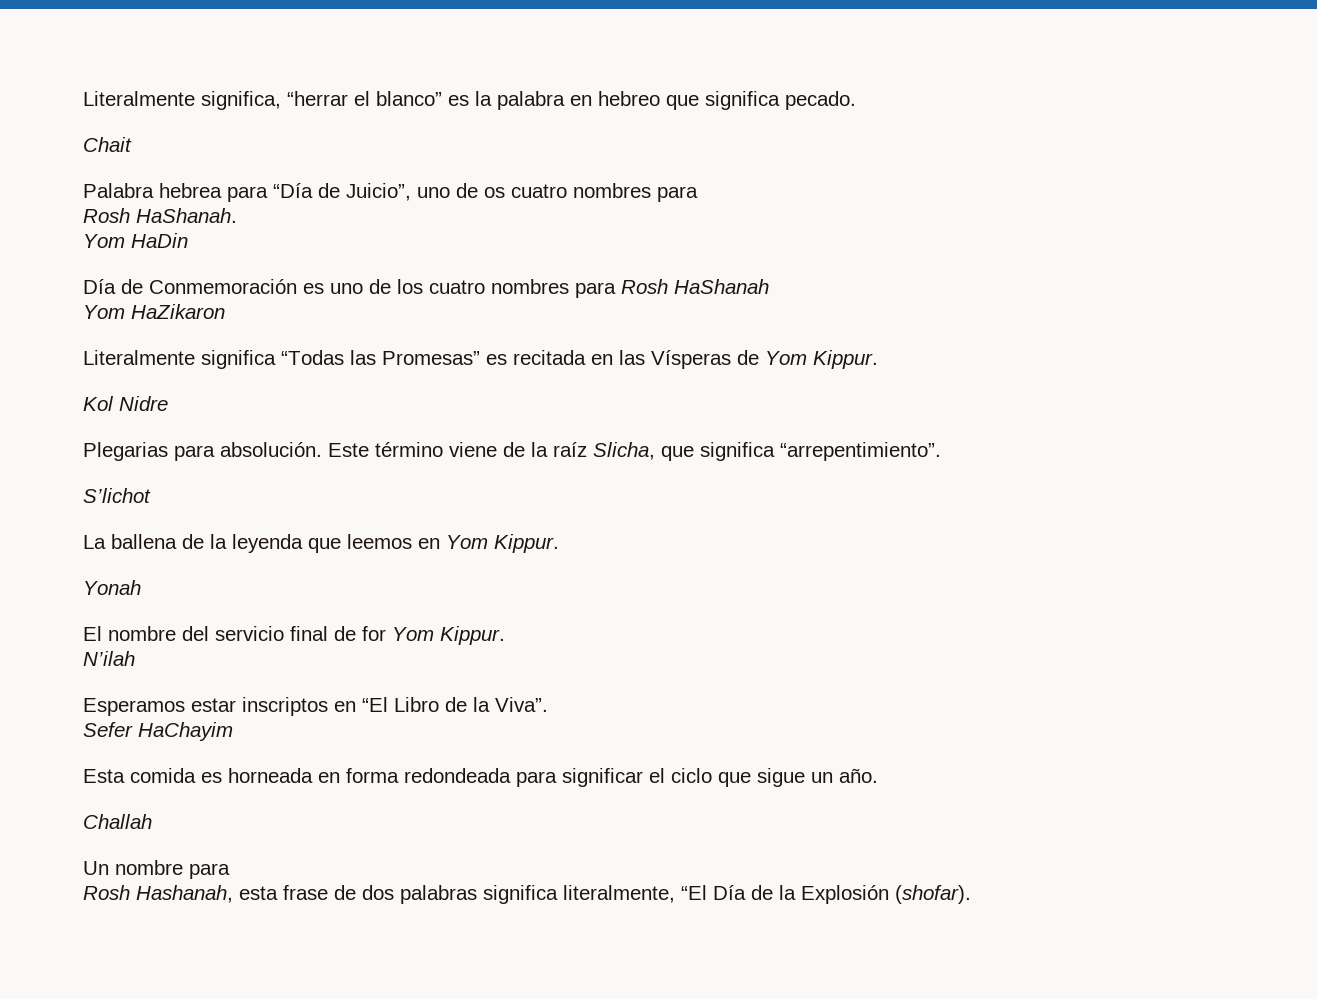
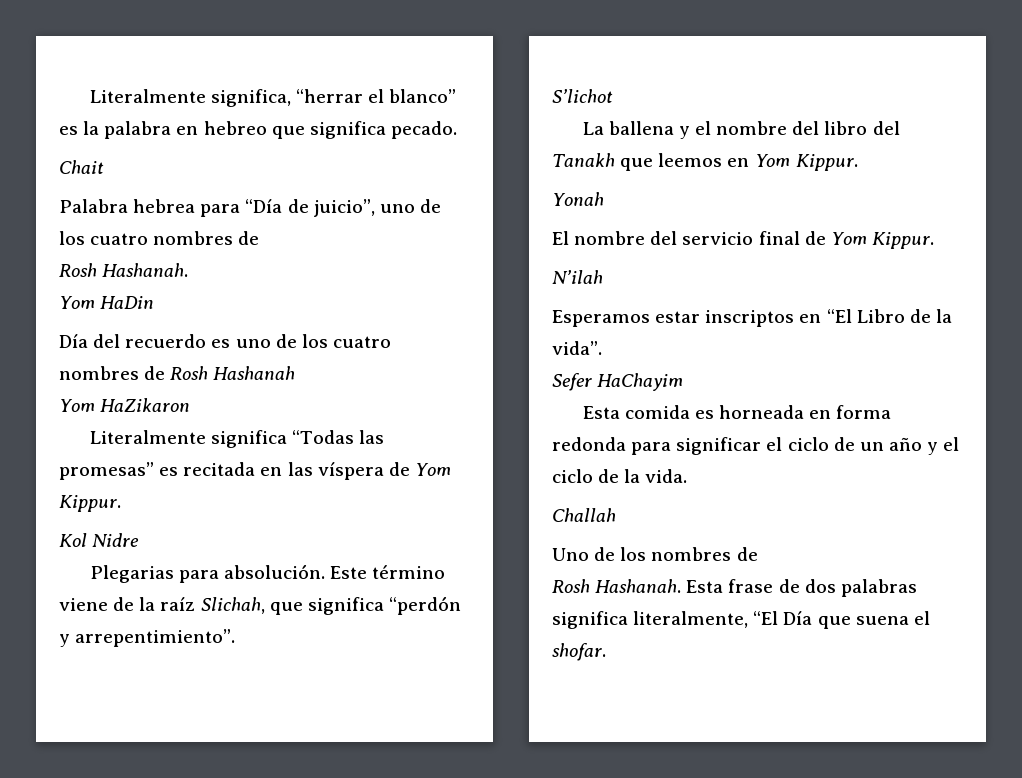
- Palabra hebrea para “Día de Juicio”, uno de os cuatro nombres para
- Rosh HaShanah.
+ Palabra hebrea para “Día de juicio”, uno de los cuatro nombres de
+ Rosh Hashanah.
- Día de Conmemoración es uno de los cuatro nombres para Rosh HaShanah
+ Día del recuerdo es uno de los cuatro nombres de Rosh Hashanah
- Literalmente significa “Todas las Promesas” es recitada en las Vísperas de Yom Kippur.
+ Literalmente significa “Todas las promesas” es recitada en las víspera de Yom Kippur.
- Este término viene de la raíz Slicha, que significa “arrepentimiento”.
+ Este término viene de la raíz Slichah, que significa “perdón y arrepentimiento”.
- La ballena de la leyenda que leemos en Yom Kippur.
+ La ballena y el nombre del libro del Tanakh que leemos en Yom Kippur.
- El nombre del servicio final de for Yom Kippur.
+ El nombre del servicio final de Yom Kippur.
- Esperamos estar inscriptos en “El Libro de la Viva”.
+ Esperamos estar inscriptos en “El Libro de la vida”.
- Esta comida es horneada en forma redondeada para significar el ciclo que sigue un año.
+ Esta comida es horneada en forma redonda para significar el ciclo de un año y el ciclo de la vida.
  Challah
- Un nombre para
- Rosh Hashanah, esta frase de dos palabras significa literalmente, “El Día de la Explosión (shofar).
+ Uno de los nombres de
+ Rosh Hashanah. Esta frase de dos palabras significa literalmente, “El Día que suena el shofar.

